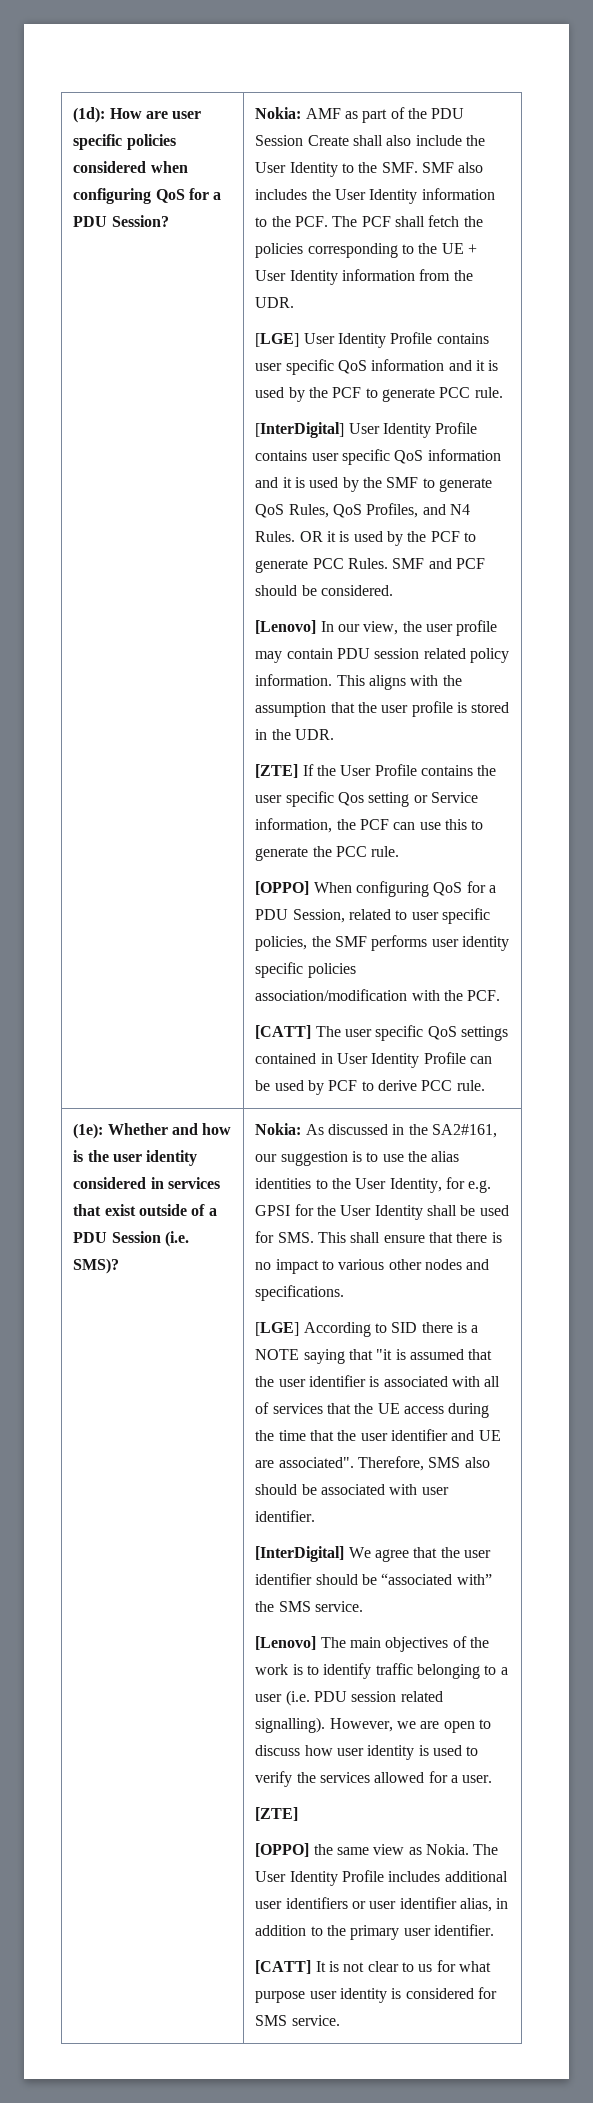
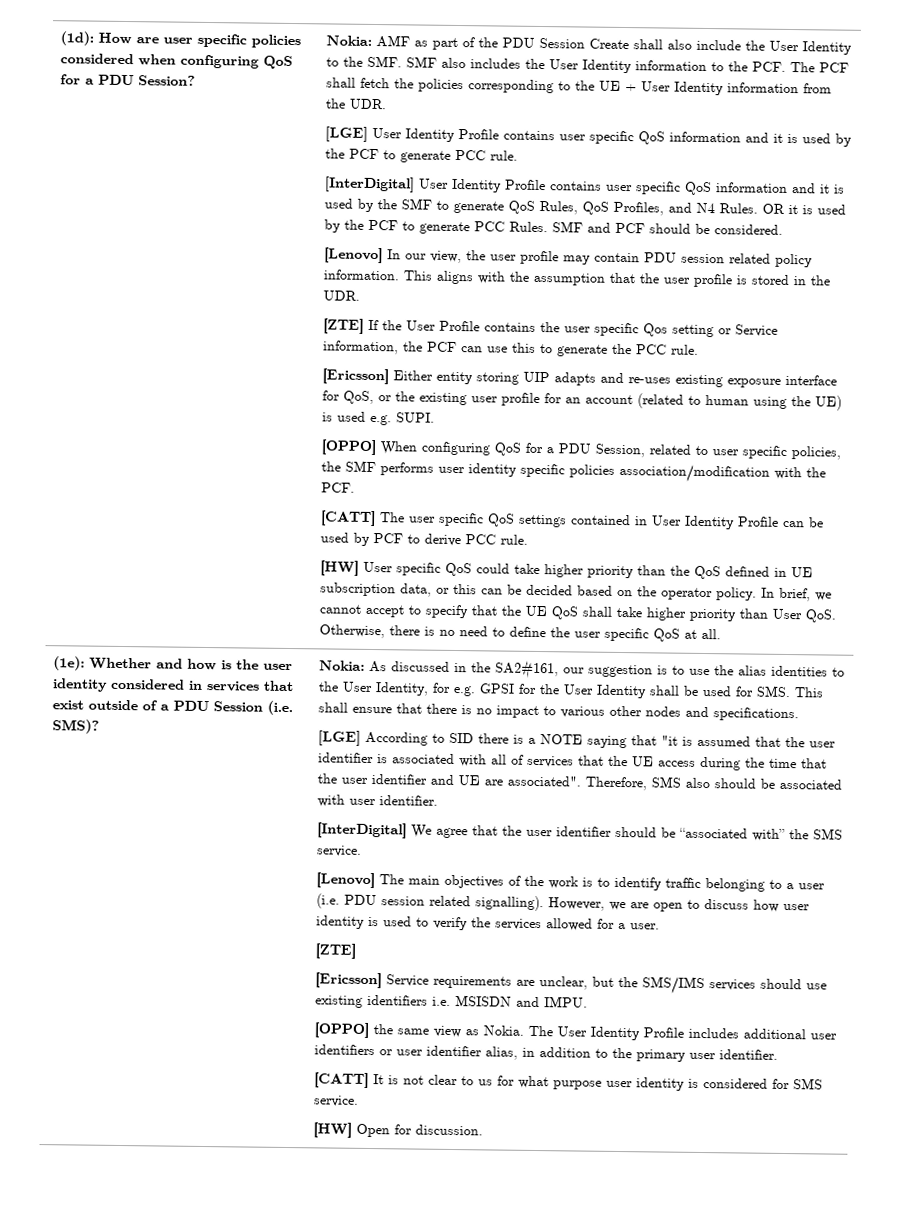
+ [Ericsson] Either entity storing UIP adapts and re-uses existing exposure interface for QoS, or the existing user profile for an account (related to human using the UE) is used e.g. SUPI.
+ [HW] User specific QoS could take higher priority than the QoS defined in UE subscription data, or this can be decided based on the operator policy. In brief, we cannot accept to specify that the UE QoS shall take higher priority than User QoS. Otherwise, there is no need to define the user specific QoS at all.
+ [Ericsson] Service requirements are unclear, but the SMS/IMS services should use existing identifiers i.e. MSISDN and IMPU.
+ [HW] Open for discussion.

